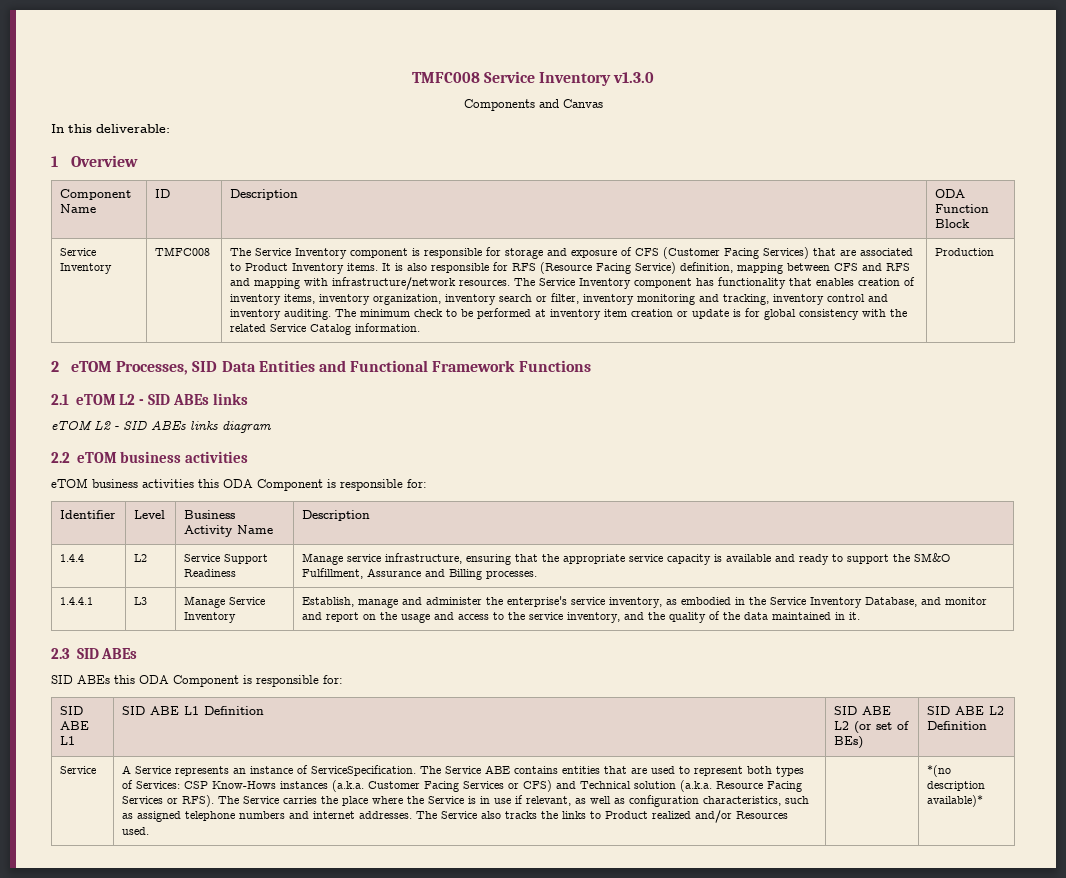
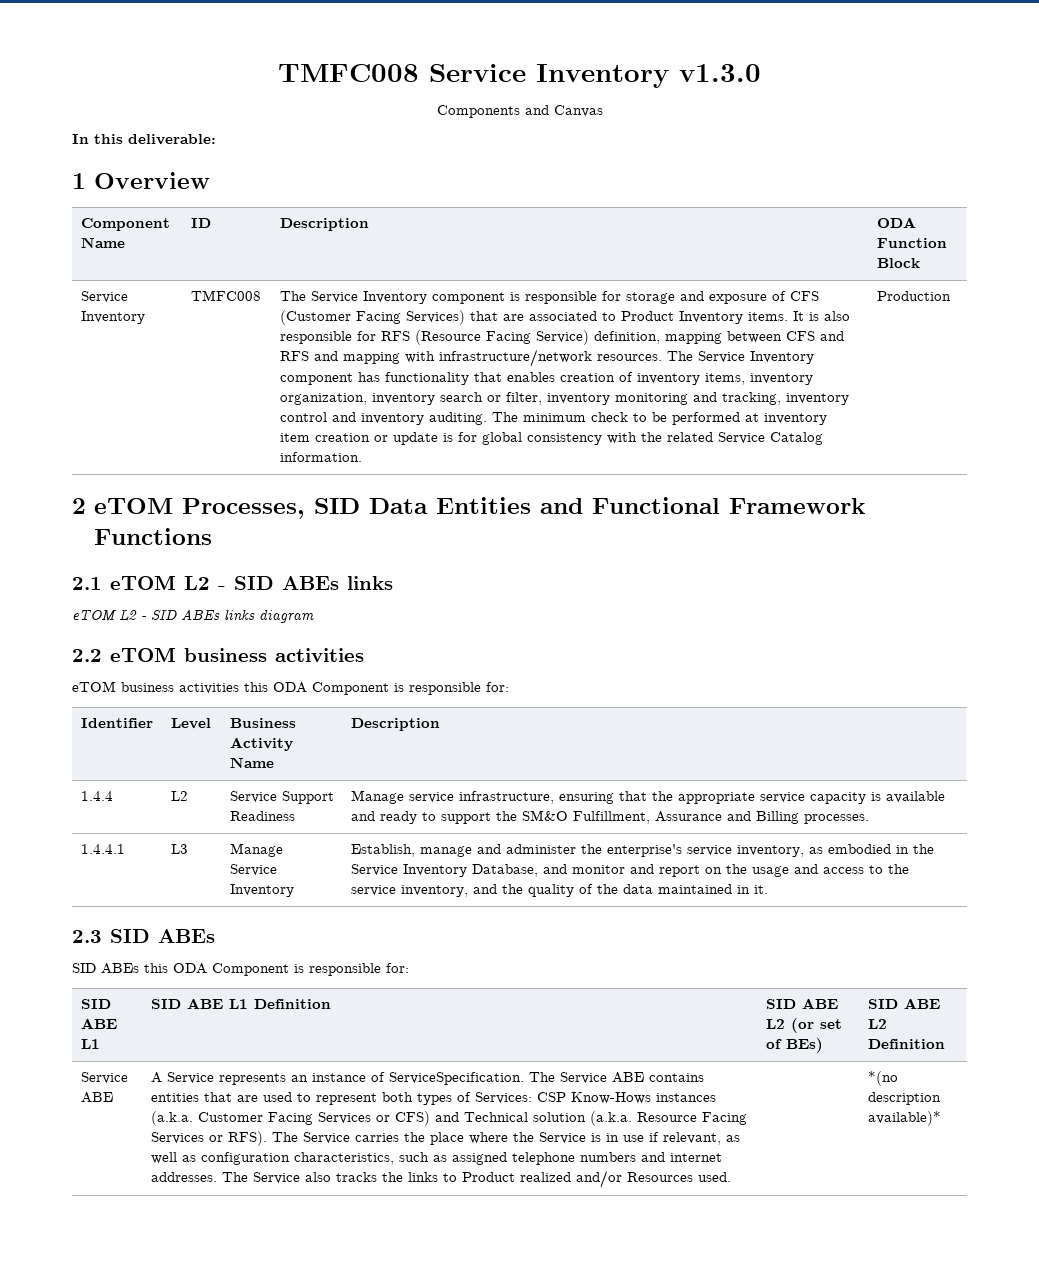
  SID ABE L1 | SID ABE L1 Definition | SID ABE L2 (or set of BEs) | SID ABE L2 Definition
- Service
+ Service ABE

